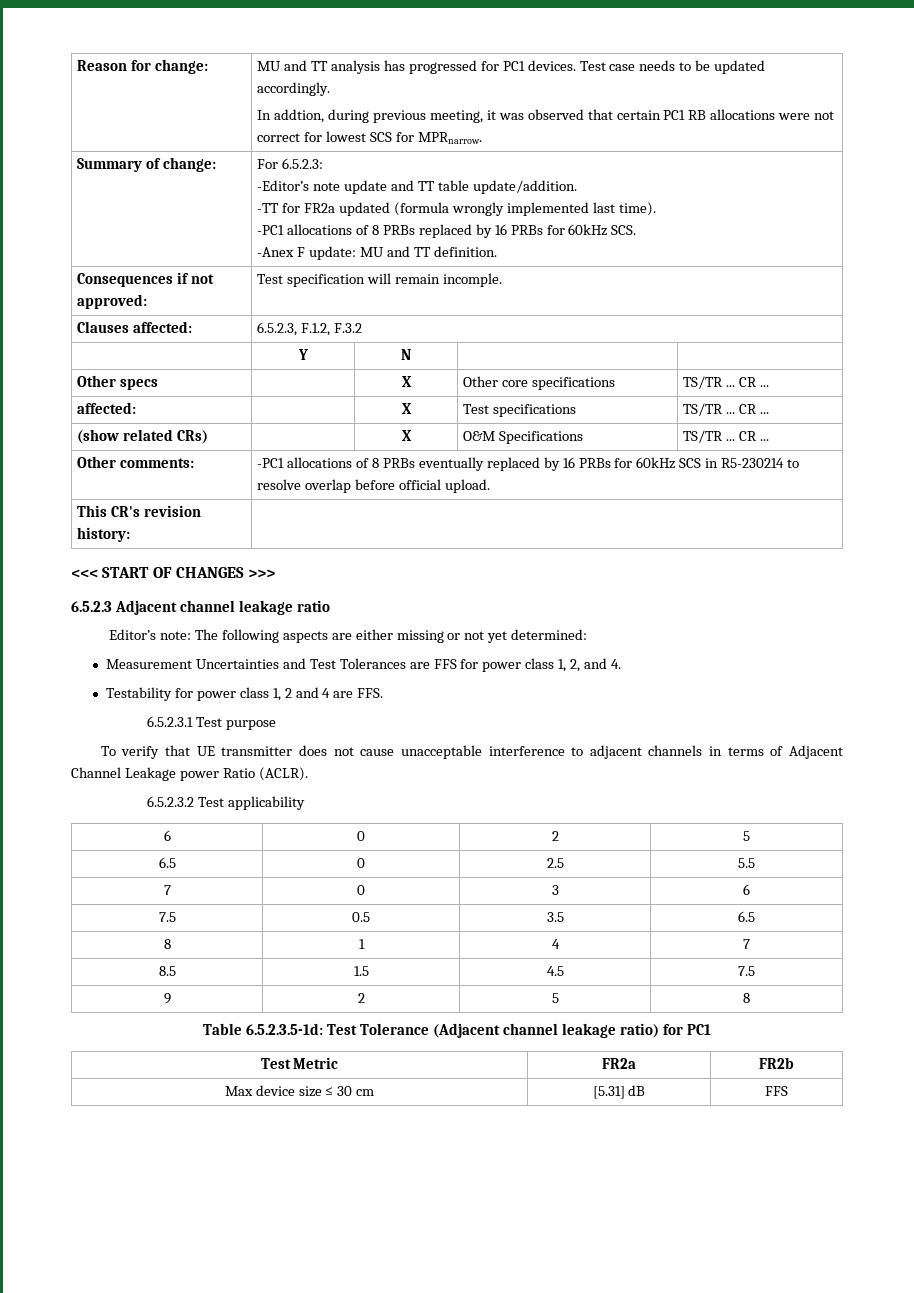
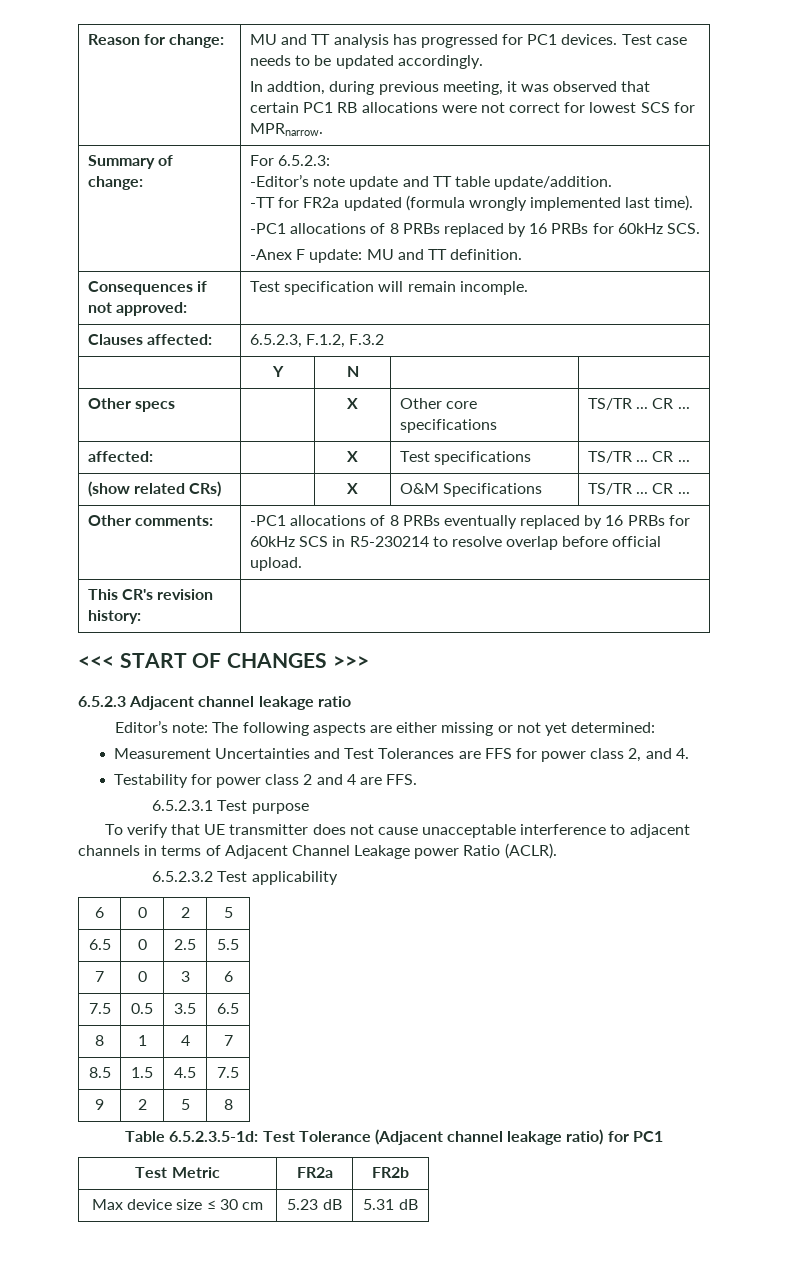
- Measurement Uncertainties and Test Tolerances are FFS for power class 1, 2, and 4.
+ Measurement Uncertainties and Test Tolerances are FFS for power class 2, and 4.
- Testability for power class 1, 2 and 4 are FFS.
+ Testability for power class 2 and 4 are FFS.
- Max device size ≤ 30 cm | [5.31] dB | FFS
+ Max device size ≤ 30 cm | 5.23 dB | 5.31 dB

